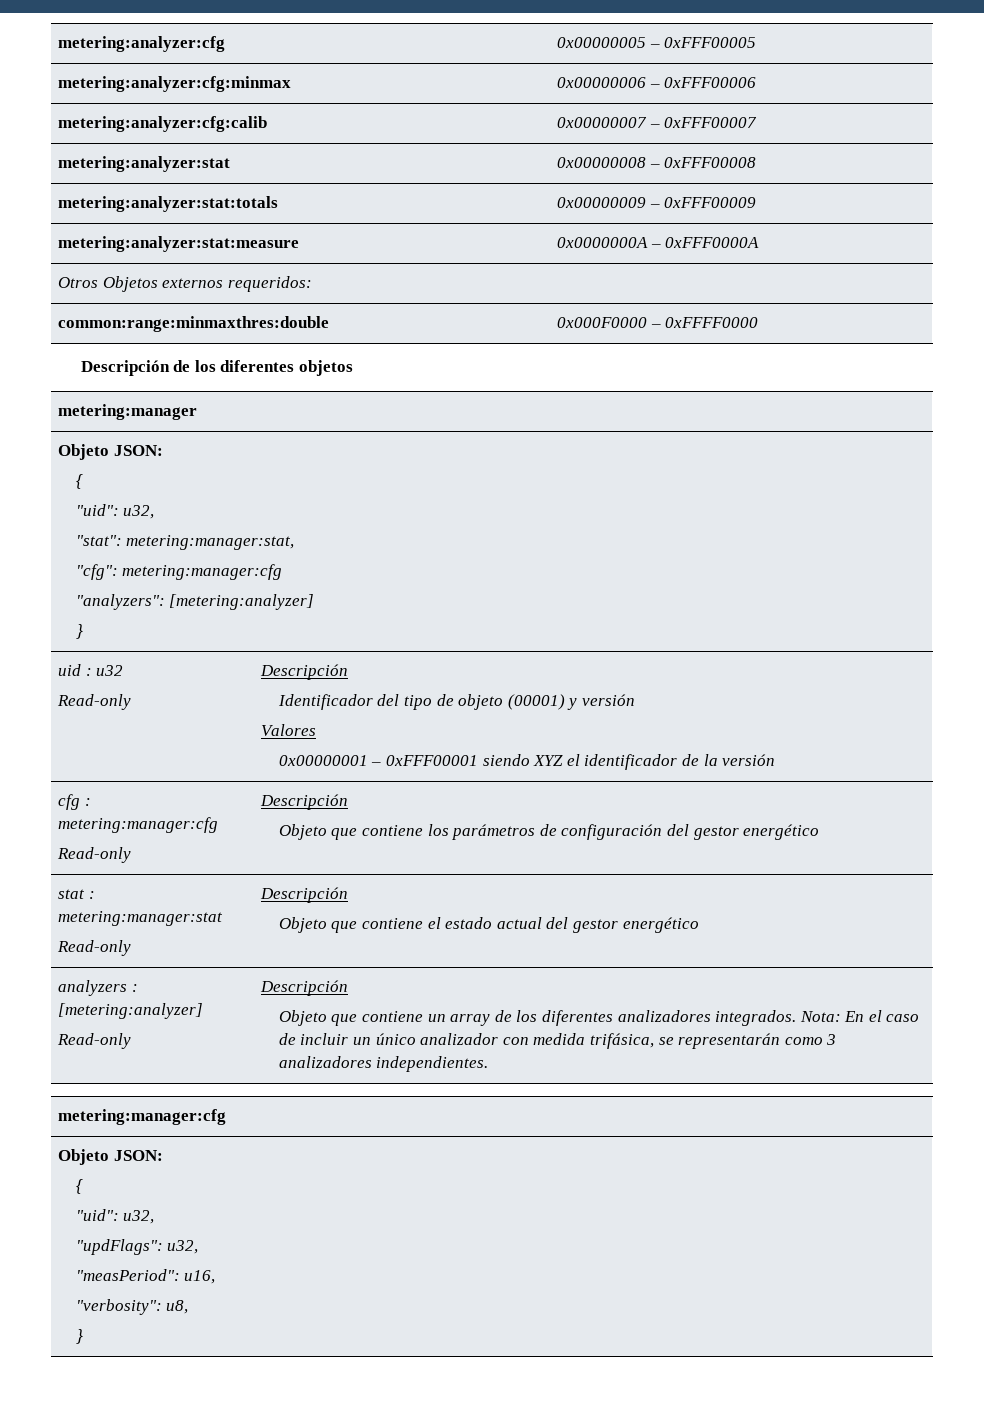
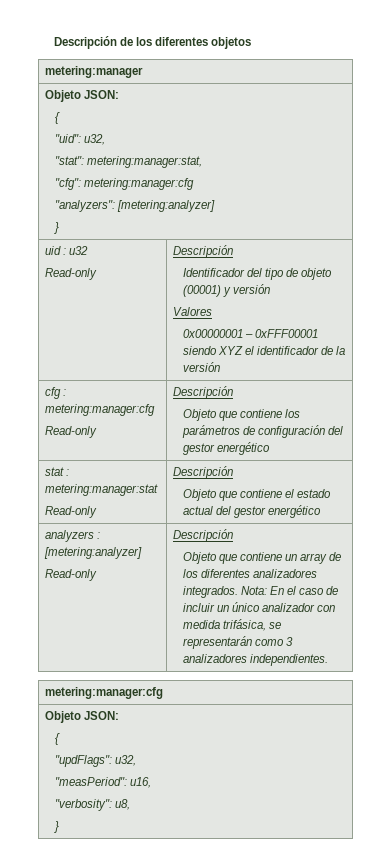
- metering:analyzer:cfg | 0x00000005 – 0xFFF00005
- metering:analyzer:cfg:minmax | 0x00000006 – 0xFFF00006
- metering:analyzer:cfg:calib | 0x00000007 – 0xFFF00007
- metering:analyzer:stat | 0x00000008 – 0xFFF00008
- metering:analyzer:stat:totals | 0x00000009 – 0xFFF00009
- metering:analyzer:stat:measure | 0x0000000A – 0xFFF0000A
- Otros Objetos externos requeridos:
- common:range:minmaxthres:double | 0x000F0000 – 0xFFFF0000
  analyzers : [metering:analyzer]
  Read-only | Descripción
  Objeto que contiene un array de los diferentes analizadores integrados. Nota: En el caso de incluir un único analizador con medida trifásica, se representarán como 3 analizadores independientes.
  metering:manager:cfg
  Objeto JSON:
  {
- "uid": u32,

